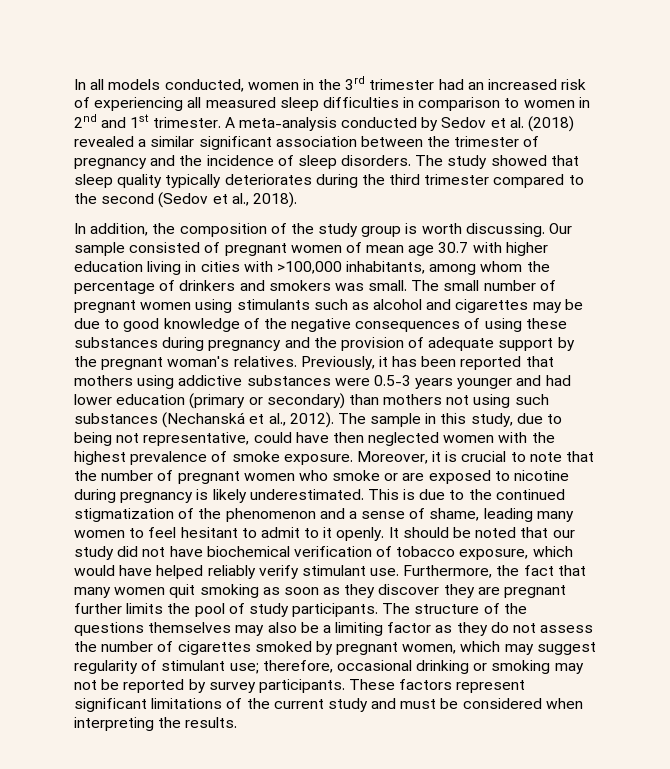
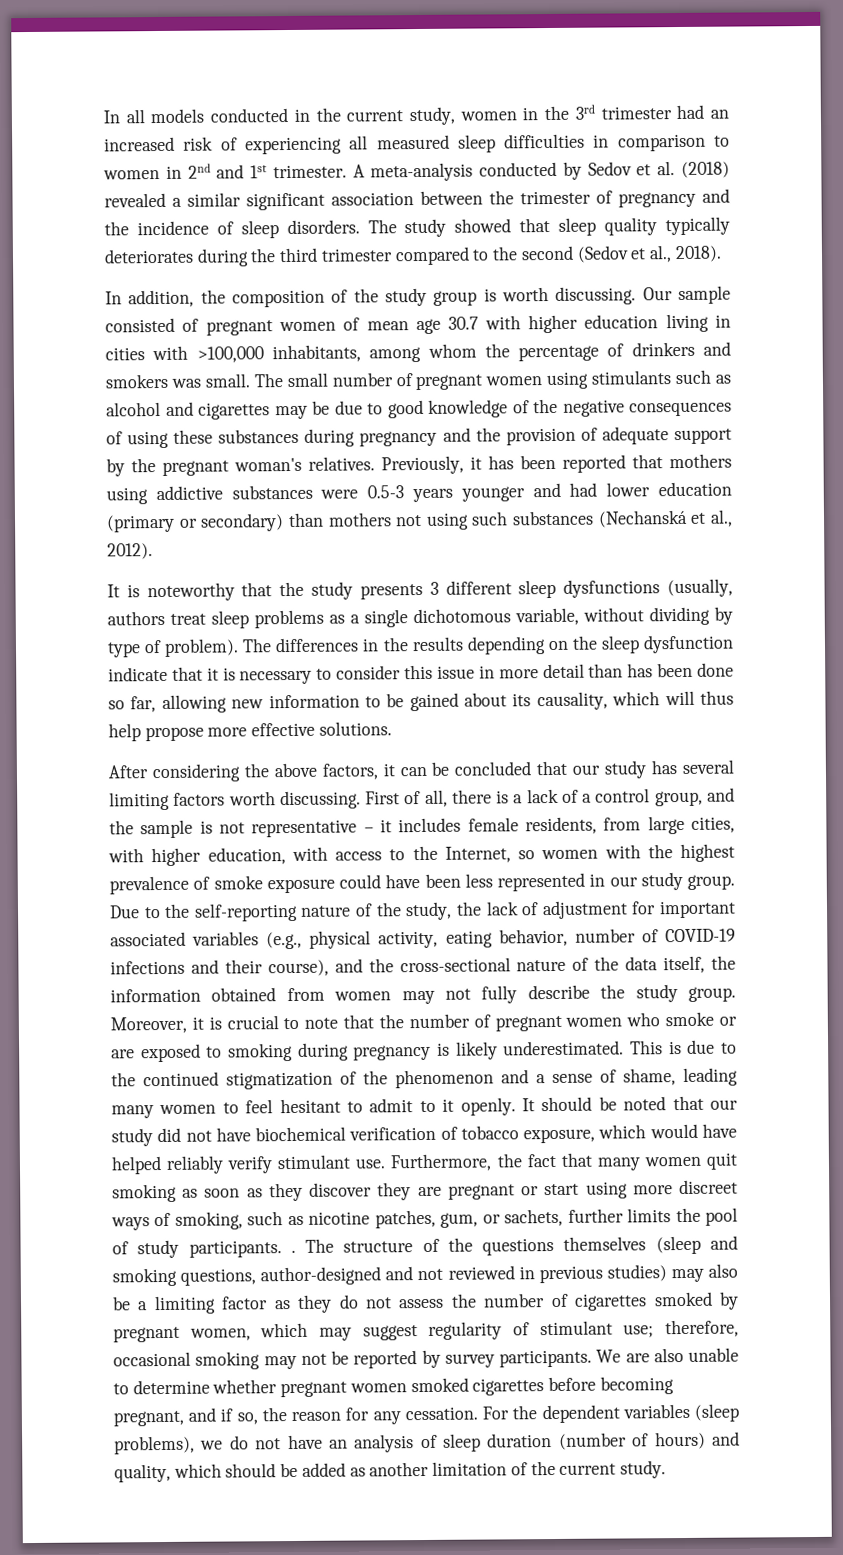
- In all models conducted, women in the 3rd trimester had an increased risk of experiencing all measured sleep difficulties in comparison to women in 2nd and 1st trimester.
+ In all models conducted in the current study, women in the 3rd trimester had an increased risk of experiencing all measured sleep difficulties in comparison to women in 2nd and 1st trimester.
- Previously, it has been reported that mothers using addictive substances were 0.5-3 years younger and had lower education (primary or secondary) than mothers not using such substances (Nechanská et al., 2012). The sample in this study, due to being not representative, could have then neglected women with the highest prevalence of smoke exposure.
+ Previously, it has been reported that mothers using addictive substances were 0.5-3 years younger and had lower education (primary or secondary) than mothers not using such substances (Nechanská et al., 2012).
+ It is noteworthy that the study presents 3 different sleep dysfunctions (usually, authors treat sleep problems as a single dichotomous variable, without dividing by type of problem). The differences in the results depending on the sleep dysfunction indicate that it is necessary to consider this issue in more detail than has been done so far, allowing new information to be gained about its causality, which will thus help propose more effective solutions.
+ After considering the above factors, it can be concluded that our study has several limiting factors worth discussing. First of all, there is a lack of a control group, and the sample is not representative – it includes female residents, from large cities, with higher education, with access to the Internet, so women with the highest prevalence of smoke exposure could have been less represented in our study group. Due to the self-reporting nature of the study, the lack of adjustment for important associated variables (e.g., physical activity, eating behavior, number of COVID-19 infections and their course), and the cross-sectional nature of the data itself, the information obtained from women may not fully describe the study group.
- Moreover, it is crucial to note that the number of pregnant women who smoke or are exposed to nicotine during pregnancy is likely underestimated.
+ Moreover, it is crucial to note that the number of pregnant women who smoke or are exposed to smoking during pregnancy is likely underestimated.
- Furthermore, the fact that many women quit smoking as soon as they discover they are pregnant further limits the pool of study participants.
+ Furthermore, the fact that many women quit smoking as soon as they discover they are pregnant or start using more discreet ways of smoking, such as nicotine patches, gum, or sachets, further limits the pool of study participants. .
- The structure of the questions themselves may also be a limiting factor as they do not assess the number of cigarettes smoked by pregnant women, which may suggest regularity of stimulant use; therefore, occasional drinking or smoking may not be reported by survey participants.
+ The structure of the questions themselves (sleep and smoking questions, author-designed and not reviewed in previous studies) may also be a limiting factor as they do not assess the number of cigarettes smoked by pregnant women, which may suggest regularity of stimulant use; therefore, occasional smoking may not be reported by survey participants.
- These factors represent significant limitations of the current study and must be considered when interpreting the results.
+ We are also unable to determine whether pregnant women smoked cigarettes before becoming pregnant, and if so, the reason for any cessation. For the dependent variables (sleep problems), we do not have an analysis of sleep duration (number of hours) and quality, which should be added as another limitation of the current study.

